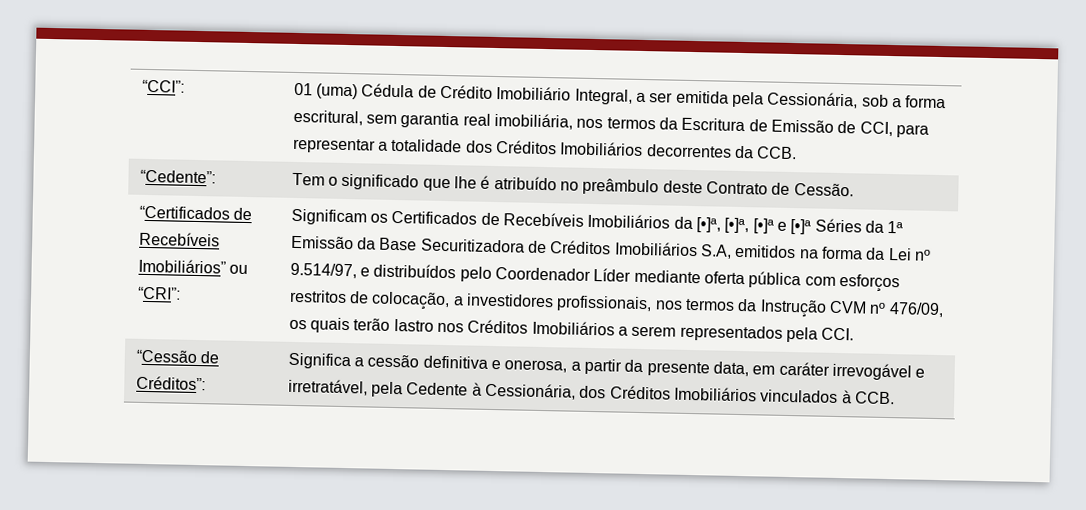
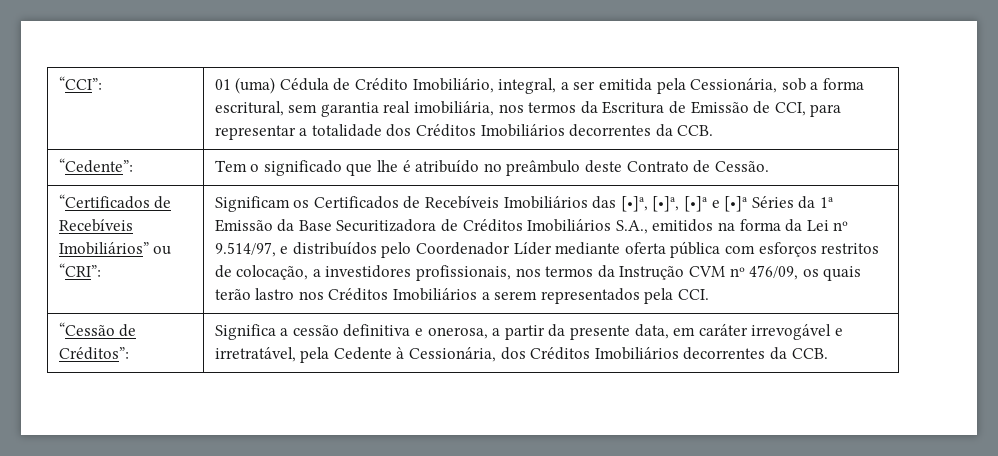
- “CCI”: | 01 (uma) Cédula de Crédito Imobiliário Integral, a ser emitida pela Cessionária, sob a forma escritural, sem garantia real imobiliária, nos termos da Escritura de Emissão de CCI, para representar a totalidade dos Créditos Imobiliários decorrentes da CCB.
+ “CCI”: | 01 (uma) Cédula de Crédito Imobiliário, integral, a ser emitida pela Cessionária, sob a forma escritural, sem garantia real imobiliária, nos termos da Escritura de Emissão de CCI, para representar a totalidade dos Créditos Imobiliários decorrentes da CCB.
- Significam os Certificados de Recebíveis Imobiliários da [•]ª, [•]ª, [•]ª e [•]ª Séries da 1ª Emissão da Base Securitizadora de Créditos Imobiliários S.A, emitidos na forma da Lei nº 9.514/97, e distribuídos pelo Coordenador Líder mediante oferta pública com esforços restritos de colocação, a investidores profissionais, nos termos da Instrução CVM nº 476/09, os quais terão lastro nos Créditos Imobiliários a serem representados pela CCI.
+ Significam os Certificados de Recebíveis Imobiliários das [•]ª, [•]ª, [•]ª e [•]ª Séries da 1ª Emissão da Base Securitizadora de Créditos Imobiliários S.A., emitidos na forma da Lei nº 9.514/97, e distribuídos pelo Coordenador Líder mediante oferta pública com esforços restritos de colocação, a investidores profissionais, nos termos da Instrução CVM nº 476/09, os quais terão lastro nos Créditos Imobiliários a serem representados pela CCI.
- “Cessão de Créditos”: | Significa a cessão definitiva e onerosa, a partir da presente data, em caráter irrevogável e irretratável, pela Cedente à Cessionária, dos Créditos Imobiliários vinculados à CCB.
+ “Cessão de Créditos”: | Significa a cessão definitiva e onerosa, a partir da presente data, em caráter irrevogável e irretratável, pela Cedente à Cessionária, dos Créditos Imobiliários decorrentes da CCB.

